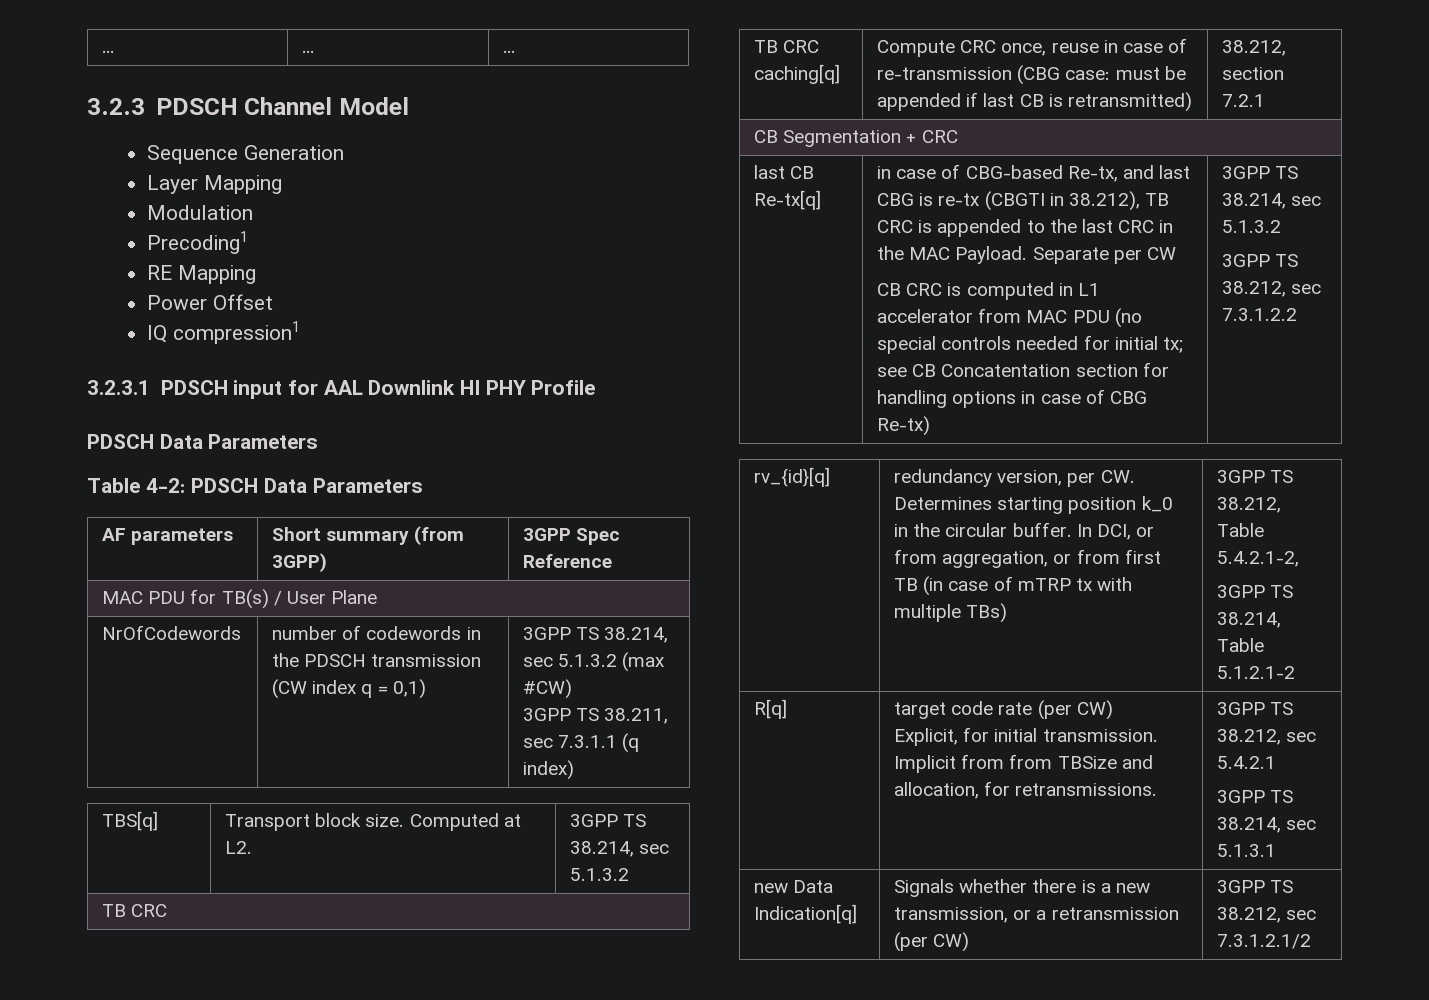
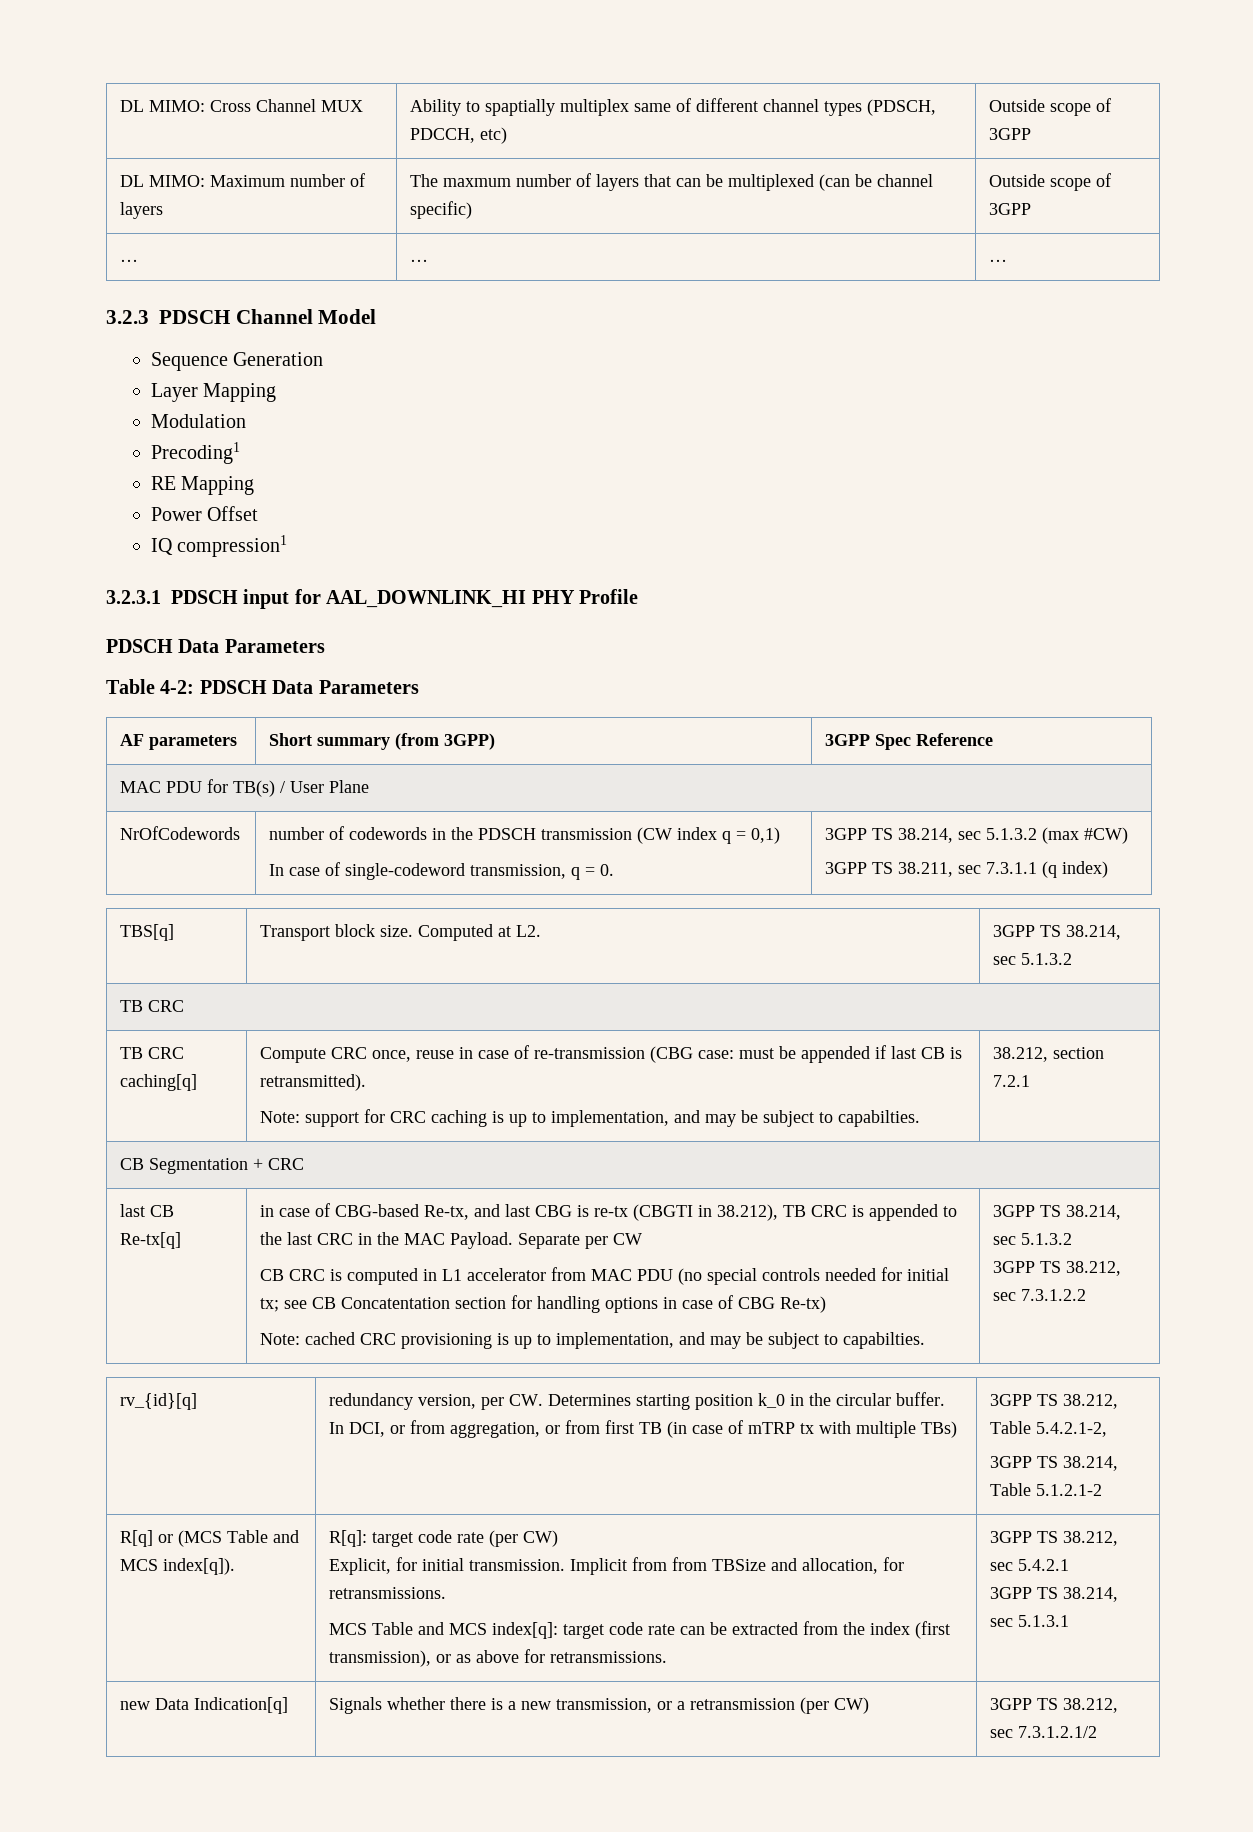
+ DL MIMO: Cross Channel MUX | Ability to spaptially multiplex same of different channel types (PDSCH, PDCCH, etc) | Outside scope of 3GPP
+ DL MIMO: Maximum number of layers | The maxmum number of layers that can be multiplexed (can be channel specific) | Outside scope of 3GPP
- 3.2.3.1 PDSCH input for AAL Downlink HI PHY Profile
+ 3.2.3.1 PDSCH input for AAL_DOWNLINK_HI PHY Profile
- NrOfCodewords | number of codewords in the PDSCH transmission (CW index q = 0,1) | 3GPP TS 38.214, sec 5.1.3.2 (max #CW)
+ NrOfCodewords | number of codewords in the PDSCH transmission (CW index q = 0,1)
+ In case of single-codeword transmission, q = 0. | 3GPP TS 38.214, sec 5.1.3.2 (max #CW)
- TB CRC caching[q] | Compute CRC once, reuse in case of re-transmission (CBG case: must be appended if last CB is retransmitted) | 38.212, section 7.2.1
+ TB CRC caching[q] | Compute CRC once, reuse in case of re-transmission (CBG case: must be appended if last CB is retransmitted).
+ Note: support for CRC caching is up to implementation, and may be subject to capabilties. | 38.212, section 7.2.1
+ Note: cached CRC provisioning is up to implementation, and may be subject to capabilties.
- R[q] | target code rate (per CW)
+ R[q] or (MCS Table and MCS index[q]). | R[q]: target code rate (per CW)
+ MCS Table and MCS index[q]: target code rate can be extracted from the index (first transmission), or as above for retransmissions.

